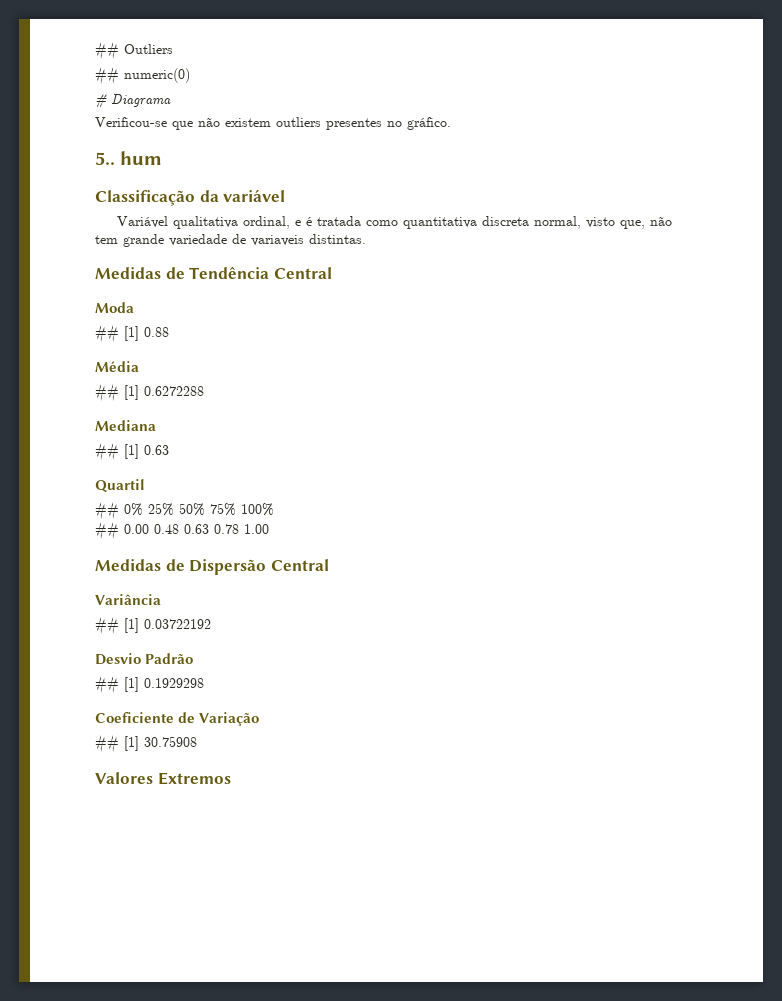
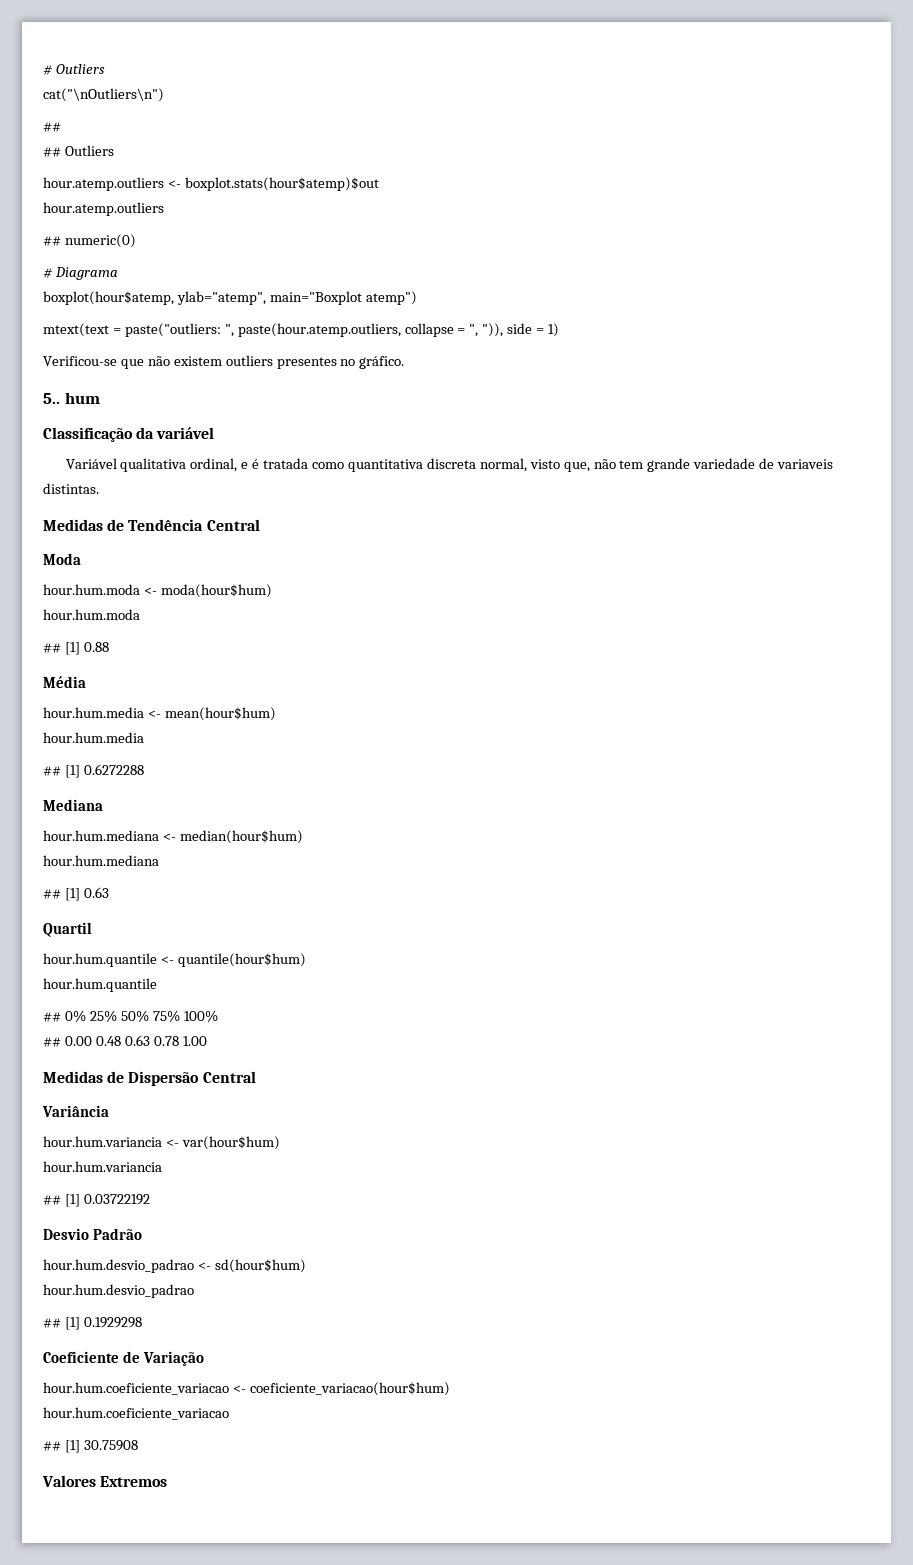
+ # Outliers
+ cat("\nOutliers\n")
+ ##
  ## Outliers
+ hour.atemp.outliers <- boxplot.stats(hour$atemp)$out
+ hour.atemp.outliers
  ## numeric(0)
  # Diagrama
+ boxplot(hour$atemp, ylab="atemp", main="Boxplot atemp")
+ mtext(text = paste("outliers: ", paste(hour.atemp.outliers, collapse = ", ")), side = 1)
+ hour.hum.moda <- moda(hour$hum)
+ hour.hum.moda
+ hour.hum.media <- mean(hour$hum)
+ hour.hum.media
+ hour.hum.mediana <- median(hour$hum)
+ hour.hum.mediana
+ hour.hum.quantile <- quantile(hour$hum)
+ hour.hum.quantile
+ hour.hum.variancia <- var(hour$hum)
+ hour.hum.variancia
+ hour.hum.desvio_padrao <- sd(hour$hum)
+ hour.hum.desvio_padrao
+ hour.hum.coeficiente_variacao <- coeficiente_variacao(hour$hum)
+ hour.hum.coeficiente_variacao

